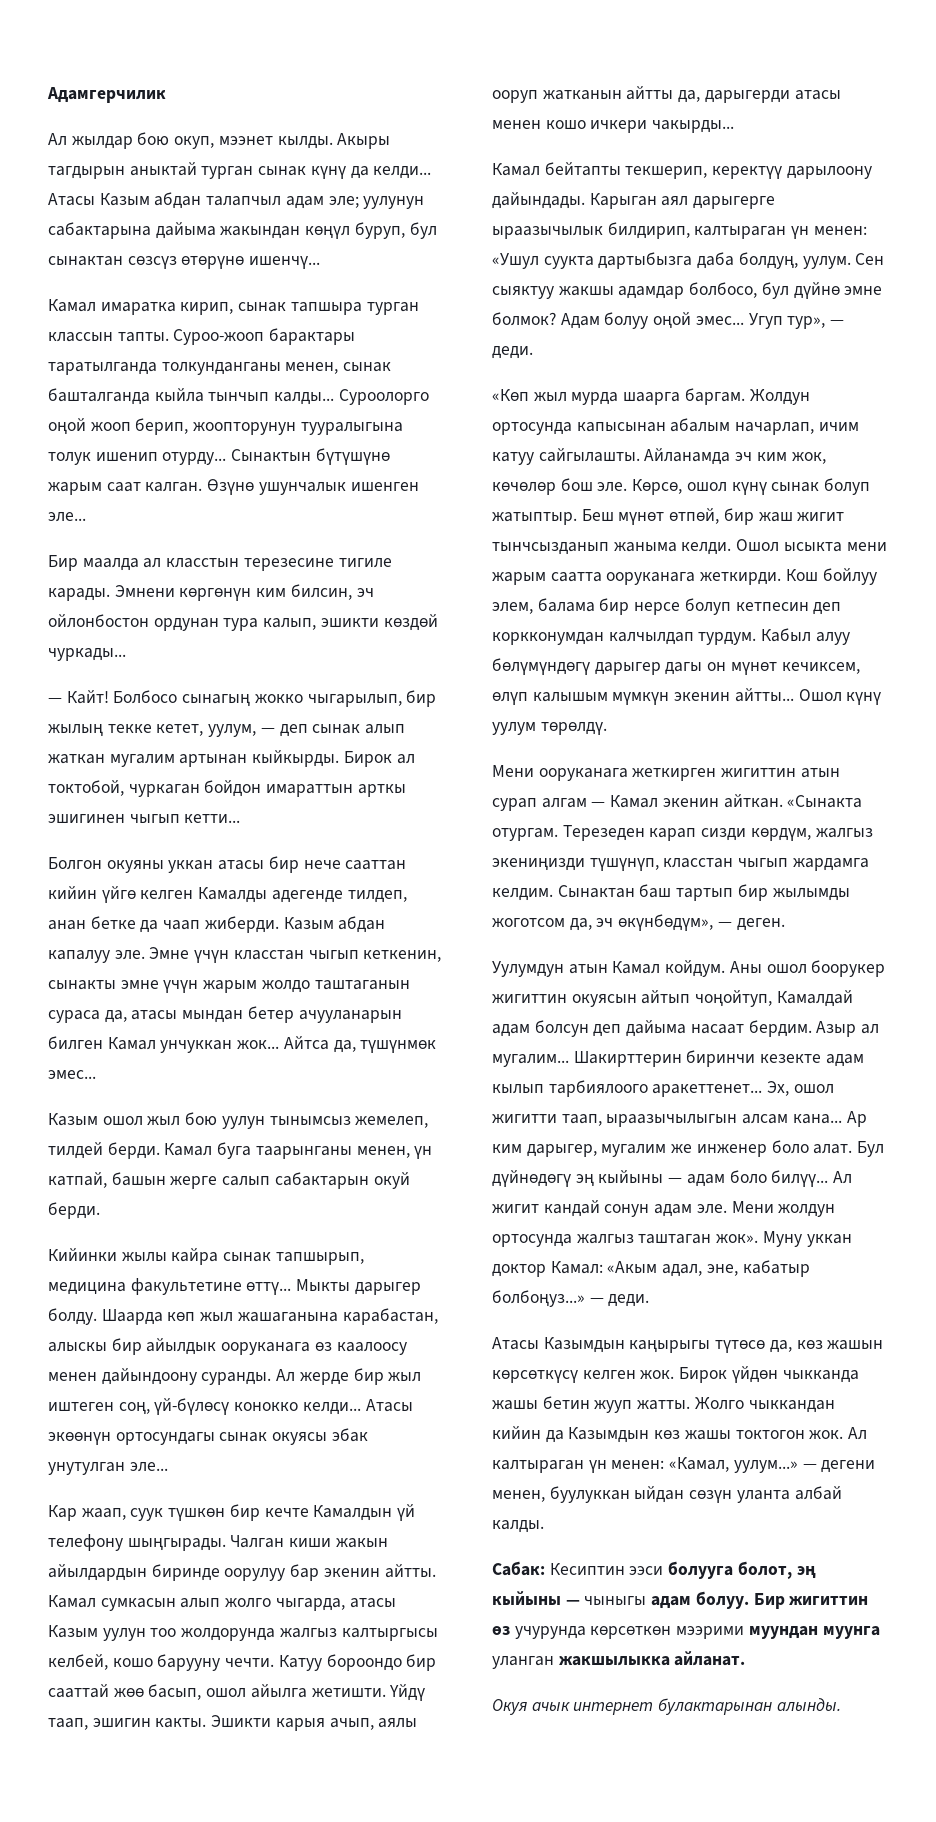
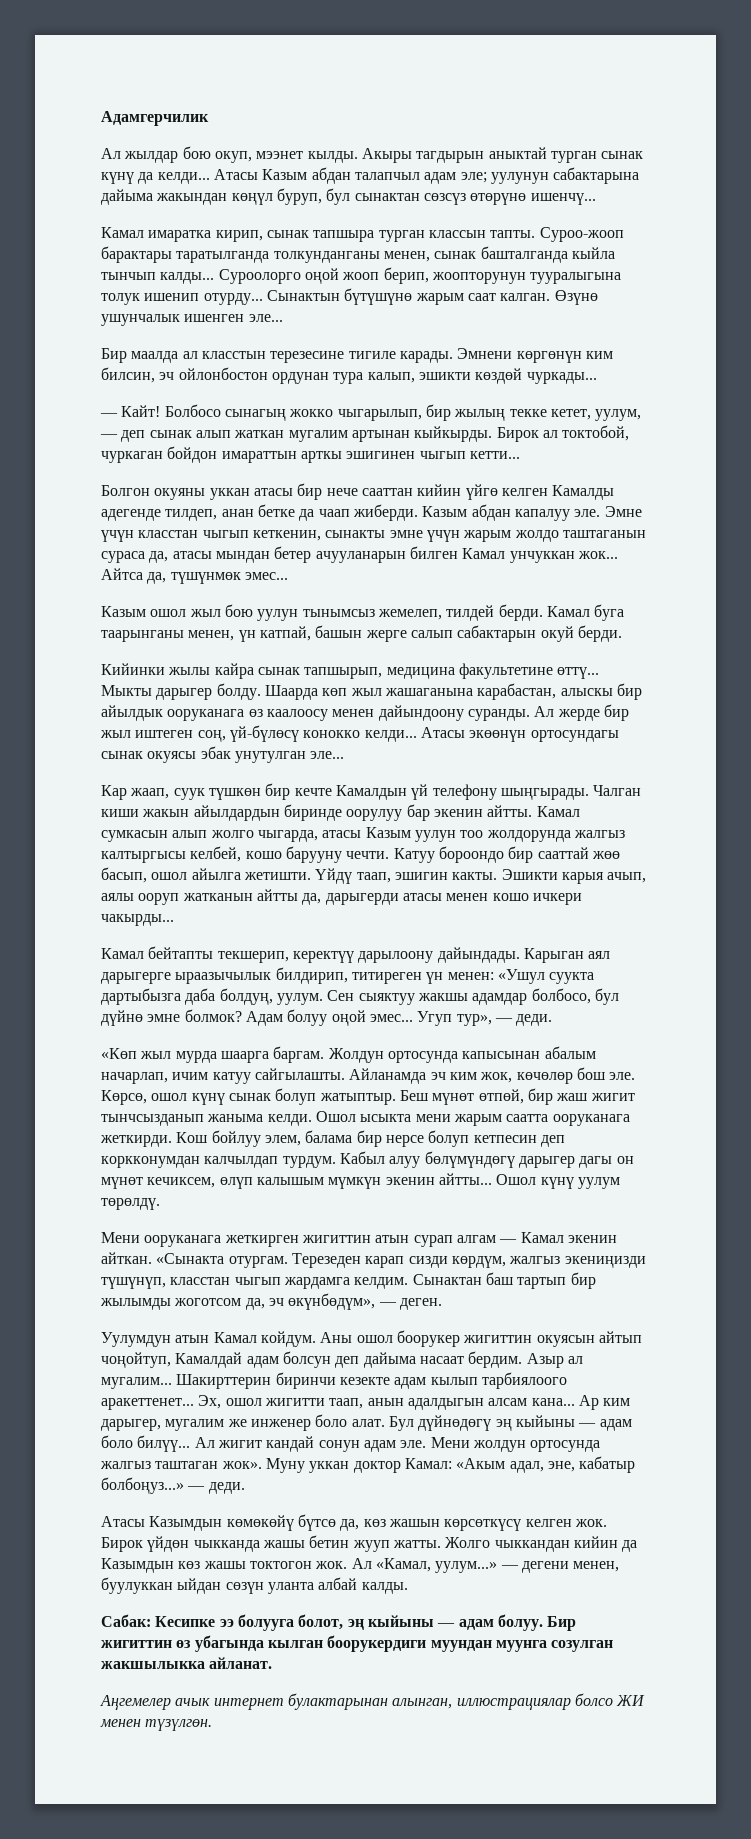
- Карыган аял дарыгерге ыраазычылык билдирип, калтыраган үн менен: «Ушул суукта дартыбызга даба болдуң, уулум.
+ Карыган аял дарыгерге ыраазычылык билдирип, титиреген үн менен: «Ушул суукта дартыбызга даба болдуң, уулум.
- Эх, ошол жигитти таап, ыраазычылыгын алсам кана...
+ Эх, ошол жигитти таап, анын адалдыгын алсам кана...
- Атасы Казымдын каңырыгы түтөсө да, көз жашын көрсөткүсү келген жок.
+ Атасы Казымдын көмөкөйү бүтсө да, көз жашын көрсөткүсү келген жок.
- Ал калтыраган үн менен: «Камал, уулум...»
+ Ал «Камал, уулум...»
- Сабак: Кесиптин ээси болууга болот, эң кыйыны — чыныгы адам болуу.
+ Сабак: Кесипке ээ болууга болот, эң кыйыны — адам болуу.
- Бир жигиттин өз учурунда көрсөткөн мээрими муундан муунга уланган жакшылыкка айланат.
+ Бир жигиттин өз убагында кылган боорукердиги муундан муунга созулган жакшылыкка айланат.
- Окуя ачык интернет булактарынан алынды.
+ Аңгемелер ачык интернет булактарынан алынган, иллюстрациялар болсо ЖИ менен түзүлгөн.

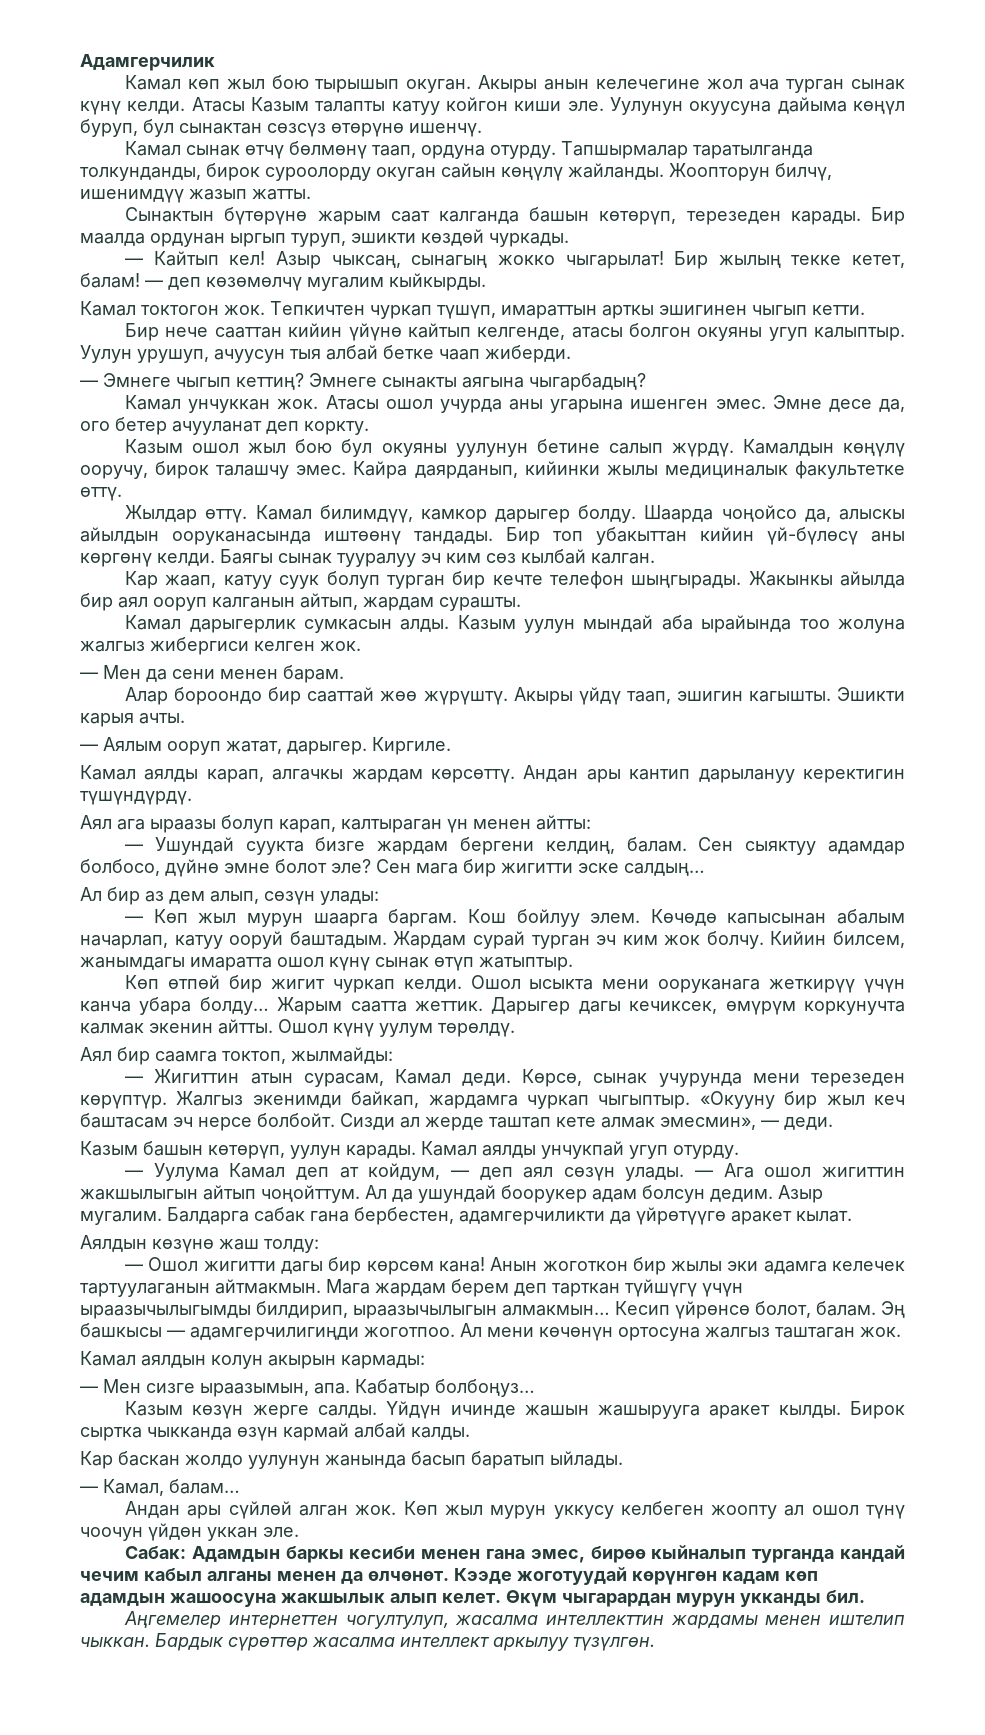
- Ал жылдар бою окуп, мээнет кылды. Акыры тагдырын аныктай турган сынак күнү да келди... Атасы Казым абдан талапчыл адам эле; уулунун сабактарына дайыма жакындан көңүл буруп, бул сынактан сөзсүз өтөрүнө ишенчү...
- Камал имаратка кирип, сынак тапшыра турган классын тапты. Суроо-жооп барактары таратылганда толкунданганы менен, сынак башталганда кыйла тынчып калды... Суроолорго оңой жооп берип, жоопторунун тууралыгына толук ишенип отурду... Сынактын бүтүшүнө жарым саат калган. Өзүнө ушунчалык ишенген эле...
- Бир маалда ал класстын терезесине тигиле карады. Эмнени көргөнүн ким билсин, эч ойлонбостон ордунан тура калып, эшикти көздөй чуркады...
- — Кайт! Болбосо сынагың жокко чыгарылып, бир жылың текке кетет, уулум, — деп сынак алып жаткан мугалим артынан кыйкырды. Бирок ал токтобой, чуркаган бойдон имараттын арткы эшигинен чыгып кетти...
- Болгон окуяны уккан атасы бир нече сааттан кийин үйгө келген Камалды адегенде тилдеп, анан бетке да чаап жиберди. Казым абдан капалуу эле. Эмне үчүн класстан чыгып кеткенин, сынакты эмне үчүн жарым жолдо таштаганын сураса да, атасы мындан бетер ачууланарын билген Камал унчуккан жок... Айтса да, түшүнмөк эмес...
- Казым ошол жыл бою уулун тынымсыз жемелеп, тилдей берди. Камал буга таарынганы менен, үн катпай, башын жерге салып сабактарын окуй берди.
- Кийинки жылы кайра сынак тапшырып, медицина факультетине өттү... Мыкты дарыгер болду. Шаарда көп жыл жашаганына карабастан, алыскы бир айылдык ооруканага өз каалоосу менен дайындоону суранды. Ал жерде бир жыл иштеген соң, үй-бүлөсү конокко келди... Атасы экөөнүн ортосундагы сынак окуясы эбак унутулган эле...
- Кар жаап, суук түшкөн бир кечте Камалдын үй телефону шыңгырады. Чалган киши жакын айылдардын биринде оорулуу бар экенин айтты. Камал сумкасын алып жолго чыгарда, атасы Казым уулун тоо жолдорунда жалгыз калтыргысы келбей, кошо барууну чечти. Катуу бороондо бир сааттай жөө басып, ошол айылга жетишти. Үйдү таап, эшигин какты.
+ Камал көп жыл бою тырышып окуган. Акыры анын келечегине жол ача турган сынак күнү келди. Атасы Казым талапты катуу койгон киши эле. Уулунун окуусуна дайыма көңүл буруп, бул сынактан сөзсүз өтөрүнө ишенчү.
+ Камал сынак өтчү бөлмөнү таап, ордуна отурду. Тапшырмалар таратылганда толкунданды, бирок суроолорду окуган сайын көңүлү жайланды. Жоопторун билчү, ишенимдүү жазып жатты.
+ Сынактын бүтөрүнө жарым саат калганда башын көтөрүп, терезеден карады. Бир маалда ордунан ыргып туруп, эшикти көздөй чуркады.
+ — Кайтып кел! Азыр чыксаң, сынагың жокко чыгарылат! Бир жылың текке кетет, балам! — деп көзөмөлчү мугалим кыйкырды.
+ Камал токтогон жок. Тепкичтен чуркап түшүп, имараттын арткы эшигинен чыгып кетти.
+ Бир нече сааттан кийин үйүнө кайтып келгенде, атасы болгон окуяны угуп калыптыр. Уулун урушуп, ачуусун тыя албай бетке чаап жиберди.
+ — Эмнеге чыгып кеттиң? Эмнеге сынакты аягына чыгарбадың?
+ Камал унчуккан жок. Атасы ошол учурда аны угарына ишенген эмес. Эмне десе да, ого бетер ачууланат деп коркту.
+ Казым ошол жыл бою бул окуяны уулунун бетине салып жүрдү. Камалдын көңүлү ооручу, бирок талашчу эмес. Кайра даярданып, кийинки жылы медициналык факультетке өттү.
+ Жылдар өттү. Камал билимдүү, камкор дарыгер болду. Шаарда чоңойсо да, алыскы айылдын ооруканасында иштөөнү тандады. Бир топ убакыттан кийин үй-бүлөсү аны көргөнү келди. Баягы сынак тууралуу эч ким сөз кылбай калган.
+ Кар жаап, катуу суук болуп турган бир кечте телефон шыңгырады. Жакынкы айылда бир аял ооруп калганын айтып, жардам сурашты.
+ Камал дарыгерлик сумкасын алды. Казым уулун мындай аба ырайында тоо жолуна жалгыз жибергиси келген жок.
+ — Мен да сени менен барам.
+ Алар бороондо бир сааттай жөө жүрүштү. Акыры үйдү таап, эшигин кагышты.
- Эшикти карыя ачып, аялы ооруп жатканын айтты да, дарыгерди атасы менен кошо ичкери чакырды...
- Камал бейтапты текшерип, керектүү дарылоону дайындады. Карыган аял дарыгерге ыраазычылык билдирип, титиреген үн менен: «Ушул суукта дартыбызга даба болдуң, уулум.
+ Эшикти карыя ачты.
+ — Аялым ооруп жатат, дарыгер. Киргиле.
+ Камал аялды карап, алгачкы жардам көрсөттү. Андан ары кантип дарылануу керектигин түшүндүрдү.
+ Аял ага ыраазы болуп карап, калтыраган үн менен айтты:
+ — Ушундай суукта бизге жардам бергени келдиң, балам.
- Сен сыяктуу жакшы адамдар болбосо, бул дүйнө эмне болмок? Адам болуу оңой эмес... Угуп тур», — деди.
- «Көп жыл мурда шаарга баргам. Жолдун ортосунда капысынан абалым начарлап, ичим катуу сайгылашты. Айланамда эч ким жок, көчөлөр бош эле. Көрсө, ошол күнү сынак болуп жатыптыр. Беш мүнөт өтпөй, бир жаш жигит тынчсызданып жаныма келди. Ошол ысыкта мени жарым саатта ооруканага жеткирди. Кош бойлуу элем, балама бир нерсе болуп кетпесин деп коркконумдан калчылдап турдум. Кабыл алуу бөлүмүндөгү дарыгер дагы он мүнөт кечиксем, өлүп калышым мүмкүн экенин айтты... Ошол күнү уулум төрөлдү.
- Мени ооруканага жеткирген жигиттин атын сурап алгам — Камал экенин айткан. «Сынакта отургам. Терезеден карап сизди көрдүм, жалгыз экениңизди түшүнүп, класстан чыгып жардамга келдим. Сынактан баш тартып бир жылымды жоготсом да, эч өкүнбөдүм», — деген.
- Уулумдун атын Камал койдум. Аны ошол боорукер жигиттин окуясын айтып чоңойтуп, Камалдай адам болсун деп дайыма насаат бердим. Азыр ал мугалим... Шакирттерин биринчи кезекте адам кылып тарбиялоого аракеттенет... Эх, ошол жигитти таап, анын адалдыгын алсам кана... Ар ким дарыгер, мугалим же инженер боло алат. Бул дүйнөдөгү эң кыйыны — адам боло билүү... Ал жигит кандай сонун адам эле. Мени жолдун ортосунда жалгыз таштаган жок». Муну уккан доктор Камал: «Акым адал, эне, кабатыр болбоңуз...» — деди.
- Атасы Казымдын көмөкөйү бүтсө да, көз жашын көрсөткүсү келген жок. Бирок үйдөн чыкканда жашы бетин жууп жатты. Жолго чыккандан кийин да Казымдын көз жашы токтогон жок. Ал «Камал, уулум...» — дегени менен, буулуккан ыйдан сөзүн уланта албай калды.
- Сабак: Кесипке ээ болууга болот, эң кыйыны — адам болуу. Бир жигиттин өз убагында кылган боорукердиги муундан муунга созулган жакшылыкка айланат.
- Аңгемелер ачык интернет булактарынан алынган, иллюстрациялар болсо ЖИ менен түзүлгөн.
+ Сен сыяктуу адамдар болбосо, дүйнө эмне болот эле? Сен мага бир жигитти эске салдың…
+ Ал бир аз дем алып, сөзүн улады:
+ — Көп жыл мурун шаарга баргам. Кош бойлуу элем. Көчөдө капысынан абалым начарлап, катуу ооруй баштадым. Жардам сурай турган эч ким жок болчу. Кийин билсем, жанымдагы имаратта ошол күнү сынак өтүп жатыптыр.
+ Көп өтпөй бир жигит чуркап келди. Ошол ысыкта мени ооруканага жеткирүү үчүн канча убара болду… Жарым саатта жеттик. Дарыгер дагы кечиксек, өмүрүм коркунучта калмак экенин айтты. Ошол күнү уулум төрөлдү.
+ Аял бир саамга токтоп, жылмайды:
+ — Жигиттин атын сурасам, Камал деди. Көрсө, сынак учурунда мени терезеден көрүптүр. Жалгыз экенимди байкап, жардамга чуркап чыгыптыр. «Окууну бир жыл кеч баштасам эч нерсе болбойт. Сизди ал жерде таштап кете алмак эмесмин», — деди.
+ Казым башын көтөрүп, уулун карады. Камал аялды унчукпай угуп отурду.
+ — Уулума Камал деп ат койдум, — деп аял сөзүн улады. — Ага ошол жигиттин жакшылыгын айтып чоңойттум. Ал да ушундай боорукер адам болсун дедим. Азыр мугалим. Балдарга сабак гана бербестен, адамгерчиликти да үйрөтүүгө аракет кылат.
+ Аялдын көзүнө жаш толду:
+ — Ошол жигитти дагы бир көрсөм кана! Анын жоготкон бир жылы эки адамга келечек тартуулаганын айтмакмын. Мага жардам берем деп тарткан түйшүгү үчүн ыраазычылыгымды билдирип, ыраазычылыгын алмакмын… Кесип үйрөнсө болот, балам. Эң башкысы — адамгерчилигиңди жоготпоо. Ал мени көчөнүн ортосуна жалгыз таштаган жок.
+ Камал аялдын колун акырын кармады:
+ — Мен сизге ыраазымын, апа. Кабатыр болбоңуз…
+ Казым көзүн жерге салды. Үйдүн ичинде жашын жашырууга аракет кылды. Бирок сыртка чыкканда өзүн кармай албай калды.
+ Кар баскан жолдо уулунун жанында басып баратып ыйлады.
+ — Камал, балам…
+ Андан ары сүйлөй алган жок. Көп жыл мурун уккусу келбеген жоопту ал ошол түнү чоочун үйдөн уккан эле.
+ Сабак: Адамдын баркы кесиби менен гана эмес, бирөө кыйналып турганда кандай чечим кабыл алганы менен да өлчөнөт. Кээде жоготуудай көрүнгөн кадам көп адамдын жашоосуна жакшылык алып келет. Өкүм чыгарардан мурун укканды бил.
+ Аңгемелер интернеттен чогултулуп, жасалма интеллекттин жардамы менен иштелип чыккан. Бардык сүрөттөр жасалма интеллект аркылуу түзүлгөн.

